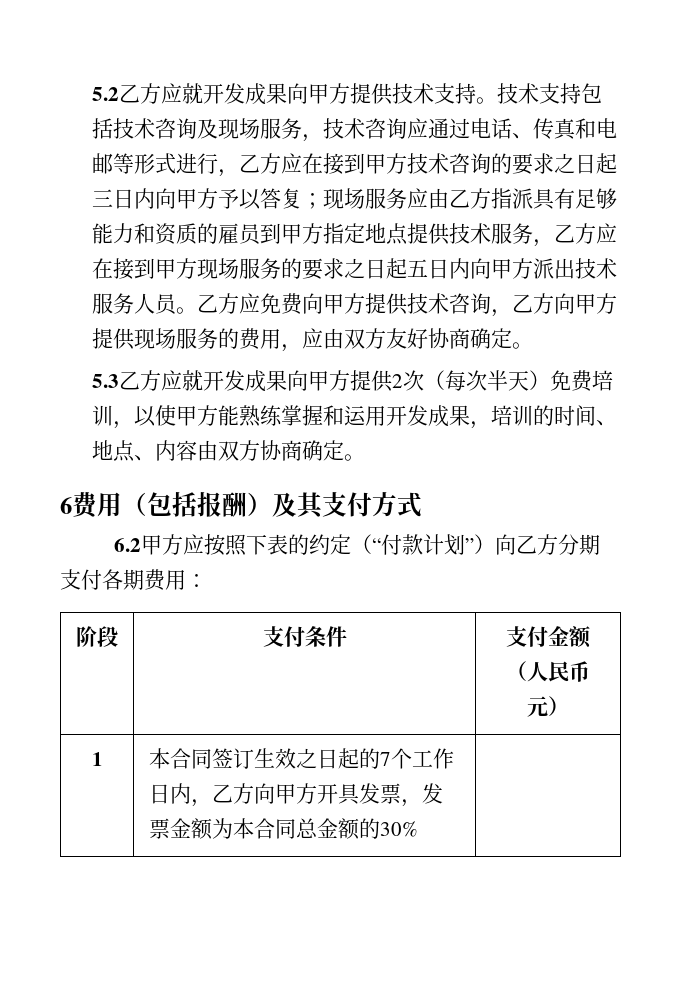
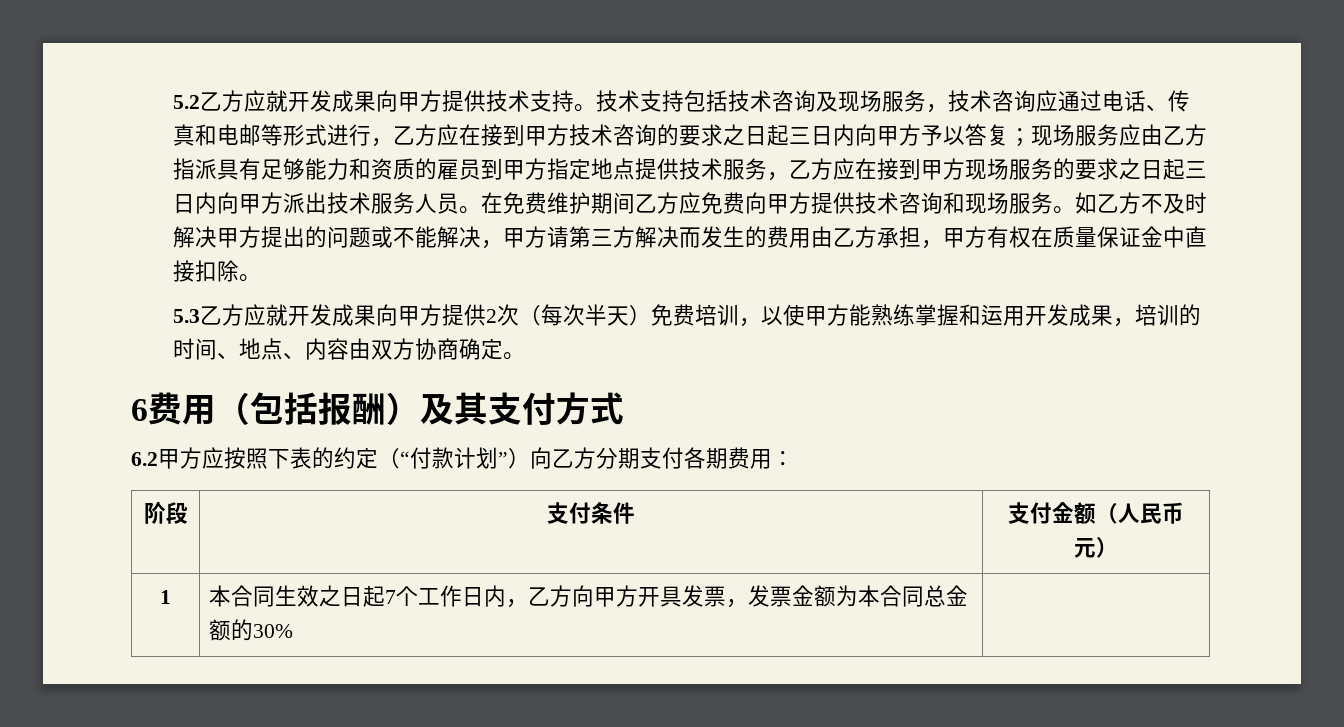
- 现场服务应由乙方指派具有足够能力和资质的雇员到甲方指定地点提供技术服务，乙方应在接到甲方现场服务的要求之日起五日内向甲方派出技术服务人员。
+ 现场服务应由乙方指派具有足够能力和资质的雇员到甲方指定地点提供技术服务，乙方应在接到甲方现场服务的要求之日起三日内向甲方派出技术服务人员。
- 乙方应免费向甲方提供技术咨询，乙方向甲方提供现场服务的费用，应由双方友好协商确定。
+ 在免费维护期间乙方应免费向甲方提供技术咨询和现场服务。如乙方不及时解决甲方提出的问题或不能解决，甲方请第三方解决而发生的费用由乙方承担，甲方有权在质量保证金中直接扣除。
- 1 | 本合同签订生效之日起的7个工作日内，乙方向甲方开具发票，发票金额为本合同总金额的30% |
+ 1 | 本合同生效之日起7个工作日内，乙方向甲方开具发票，发票金额为本合同总金额的30% |

